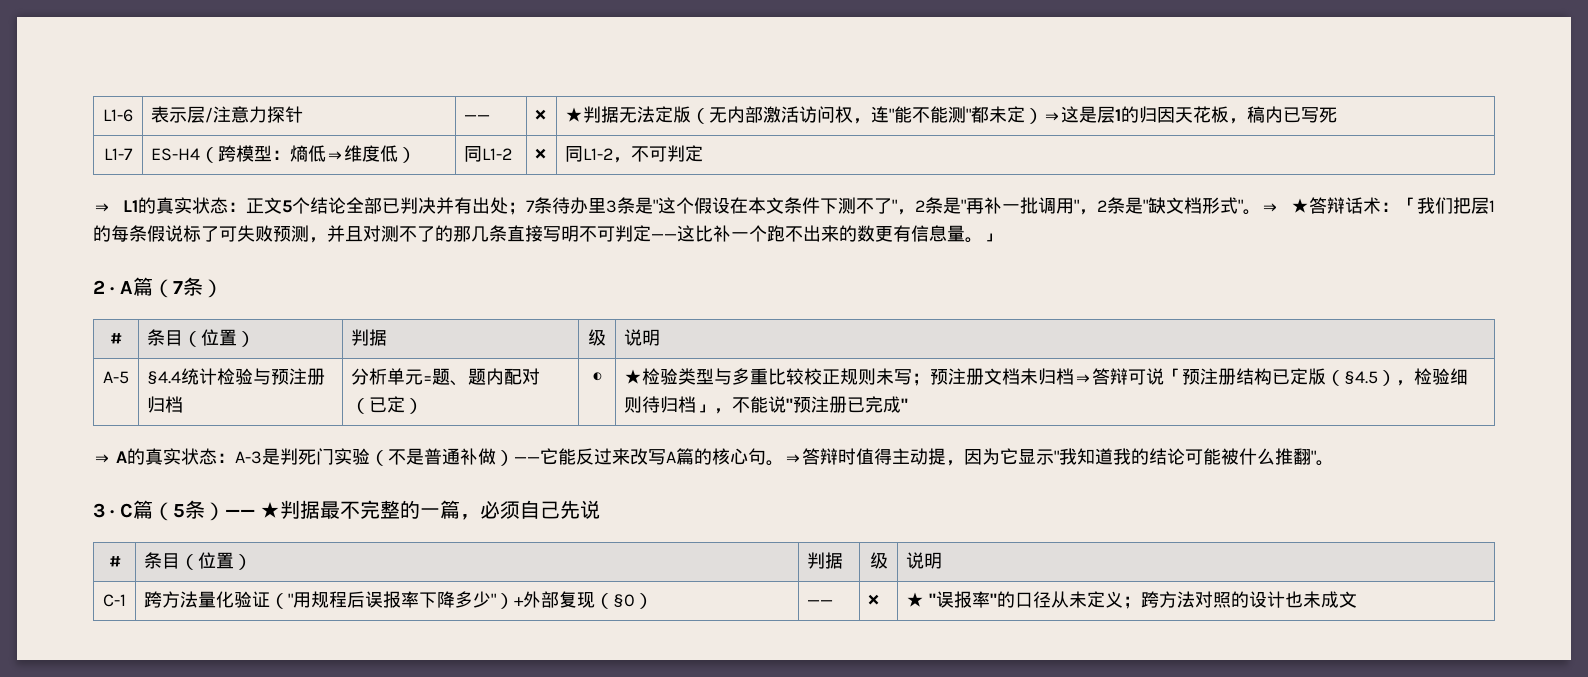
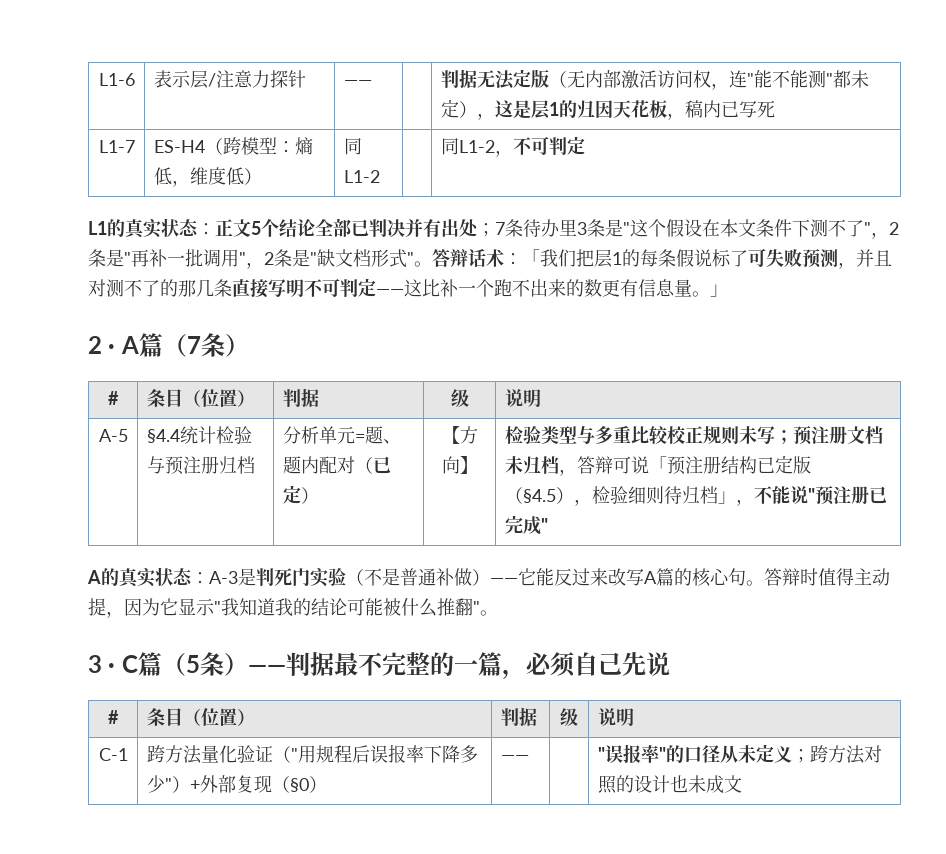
- L1-6 | 表示层/注意力探针 | —— | ✖ | ★判据无法定版（无内部激活访问权，连"能不能测"都未定）⇒这是层1的归因天花板，稿内已写死
+ L1-6 | 表示层/注意力探针 | —— | | 判据无法定版（无内部激活访问权，连"能不能测"都未定），这是层1的归因天花板，稿内已写死
- L1-7 | ES-H4（跨模型：熵低⇒维度低） | 同L1-2 | ✖ | 同L1-2，不可判定
+ L1-7 | ES-H4（跨模型：熵低，维度低） | 同L1-2 | | 同L1-2，不可判定
- ⇒ L1的真实状态：正文5个结论全部已判决并有出处；7条待办里3条是"这个假设在本文条件下测不了"，2条是"再补一批调用"，2条是"缺文档形式"。
+ L1的真实状态：正文5个结论全部已判决并有出处；7条待办里3条是"这个假设在本文条件下测不了"，2条是"再补一批调用"，2条是"缺文档形式"。
- ⇒ ★答辩话术：「我们把层1的每条假说标了可失败预测，并且对测不了的那几条直接写明不可判定——这比补一个跑不出来的数更有信息量。」
+ 答辩话术：「我们把层1的每条假说标了可失败预测，并且对测不了的那几条直接写明不可判定——这比补一个跑不出来的数更有信息量。」
- ◐ | ★检验类型与多重比较校正规则未写；预注册文档未归档⇒答辩可说「预注册结构已定版（§4.5），检验细则待归档」，不能说"预注册已完成"
+ 【方向】 | 检验类型与多重比较校正规则未写；预注册文档未归档，答辩可说「预注册结构已定版（§4.5），检验细则待归档」，不能说"预注册已完成"
- ⇒ A的真实状态：A-3是判死门实验（不是普通补做）——它能反过来改写A篇的核心句。
+ A的真实状态：A-3是判死门实验（不是普通补做）——它能反过来改写A篇的核心句。
- ⇒答辩时值得主动提，因为它显示"我知道我的结论可能被什么推翻"。
+ 答辩时值得主动提，因为它显示"我知道我的结论可能被什么推翻"。
- 3 · C篇（5条）—— ★判据最不完整的一篇，必须自己先说
+ 3 · C篇（5条）——判据最不完整的一篇，必须自己先说
- C-1 | 跨方法量化验证（"用规程后误报率下降多少"）+外部复现（§0） | —— | ✖ | ★ "误报率"的口径从未定义；跨方法对照的设计也未成文
+ C-1 | 跨方法量化验证（"用规程后误报率下降多少"）+外部复现（§0） | —— | | "误报率"的口径从未定义；跨方法对照的设计也未成文

